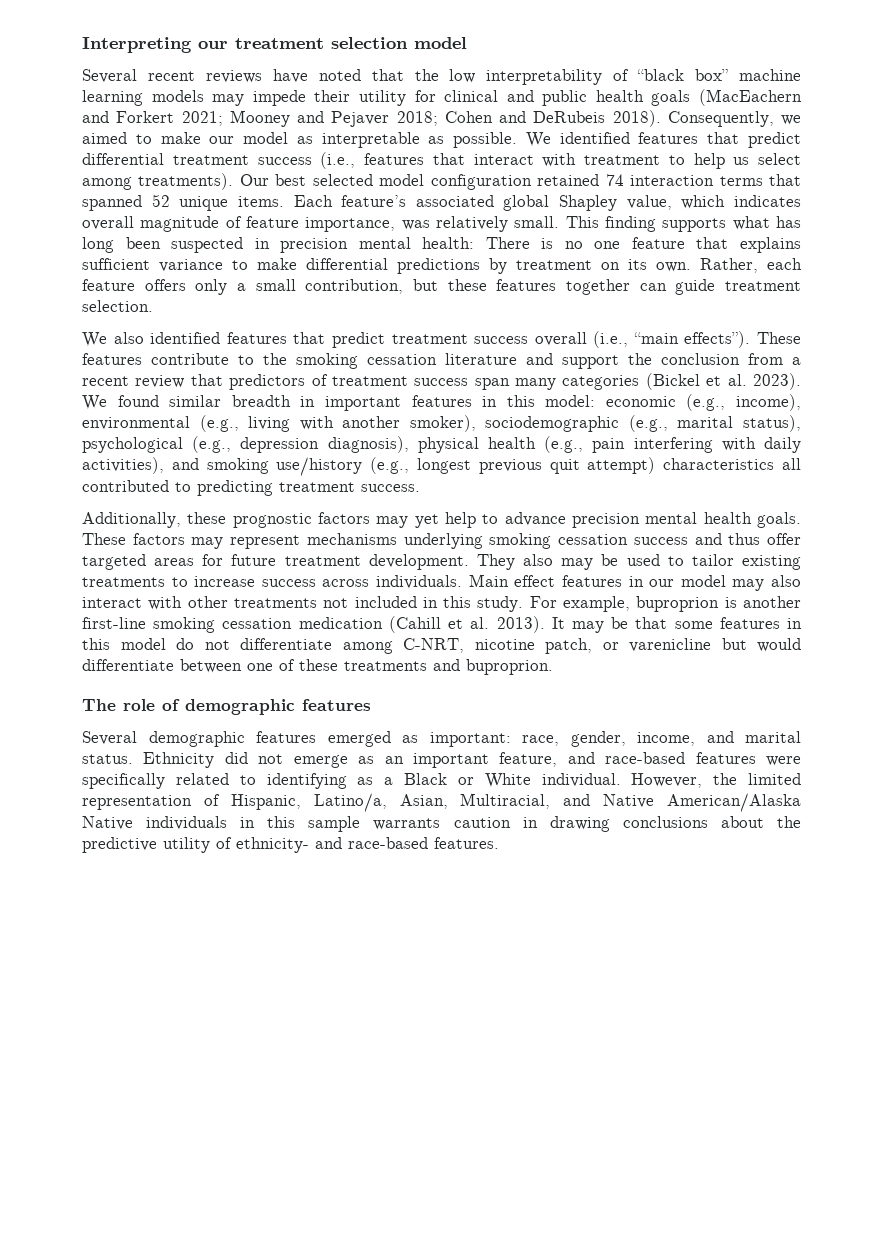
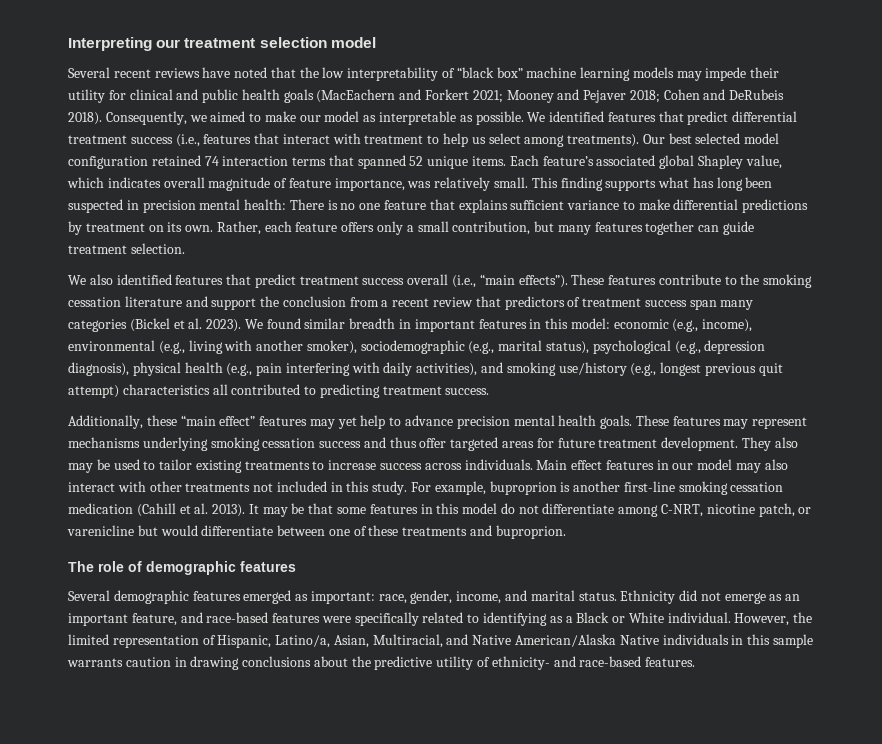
- Rather, each feature offers only a small contribution, but these features together can guide treatment selection.
+ Rather, each feature offers only a small contribution, but many features together can guide treatment selection.
- Additionally, these prognostic factors may yet help to advance precision mental health goals.
+ Additionally, these “main effect” features may yet help to advance precision mental health goals.
- These factors may represent mechanisms underlying smoking cessation success and thus offer targeted areas for future treatment development.
+ These features may represent mechanisms underlying smoking cessation success and thus offer targeted areas for future treatment development.

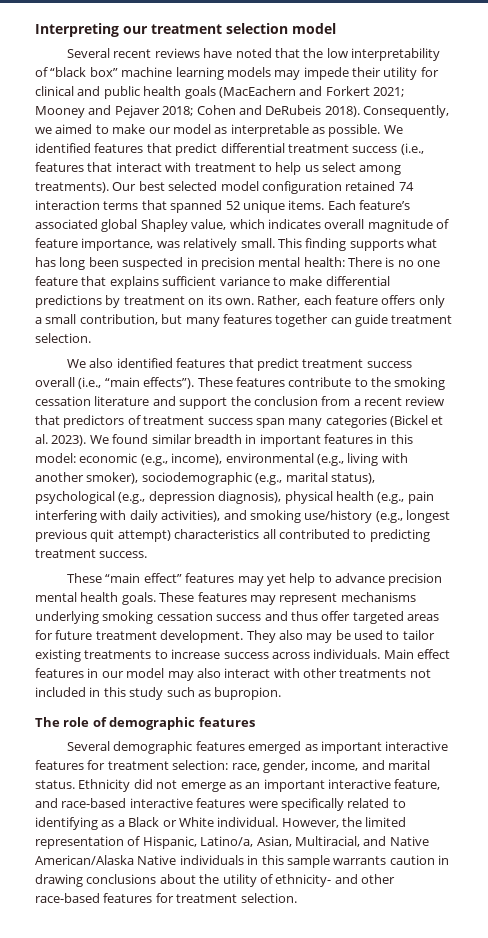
- Additionally, these “main effect” features may yet help to advance precision mental health goals.
+ These “main effect” features may yet help to advance precision mental health goals.
- Main effect features in our model may also interact with other treatments not included in this study. For example, buproprion is another first-line smoking cessation medication (Cahill et al. 2013). It may be that some features in this model do not differentiate among C-NRT, nicotine patch, or varenicline but would differentiate between one of these treatments and buproprion.
+ Main effect features in our model may also interact with other treatments not included in this study such as bupropion.
- Several demographic features emerged as important: race, gender, income, and marital status.
+ Several demographic features emerged as important interactive features for treatment selection: race, gender, income, and marital status.
- Ethnicity did not emerge as an important feature, and race-based features were specifically related to identifying as a Black or White individual.
+ Ethnicity did not emerge as an important interactive feature, and race-based interactive features were specifically related to identifying as a Black or White individual.
- However, the limited representation of Hispanic, Latino/a, Asian, Multiracial, and Native American/Alaska Native individuals in this sample warrants caution in drawing conclusions about the predictive utility of ethnicity- and race-based features.
+ However, the limited representation of Hispanic, Latino/a, Asian, Multiracial, and Native American/Alaska Native individuals in this sample warrants caution in drawing conclusions about the utility of ethnicity- and other race-based features for treatment selection.

